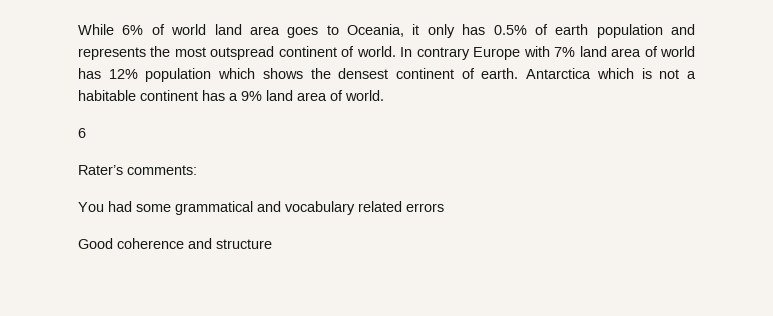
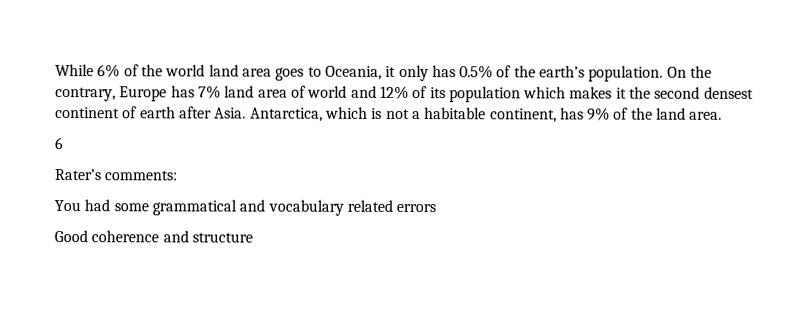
- While 6% of world land area goes to Oceania, it only has 0.5% of earth population and represents the most outspread continent of world. In contrary Europe with 7% land area of world has 12% population which shows the densest continent of earth. Antarctica which is not a habitable continent has a 9% land area of world.
+ While 6% of the world land area goes to Oceania, it only has 0.5% of the earth’s population. On the contrary, Europe has 7% land area of world and 12% of its population which makes it the second densest continent of earth after Asia. Antarctica, which is not a habitable continent, has 9% of the land area.

